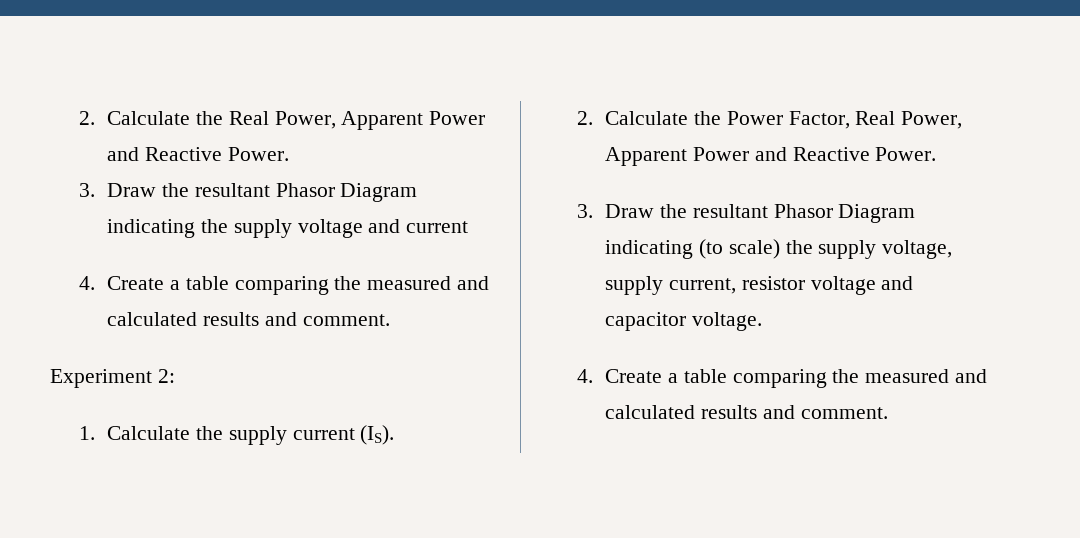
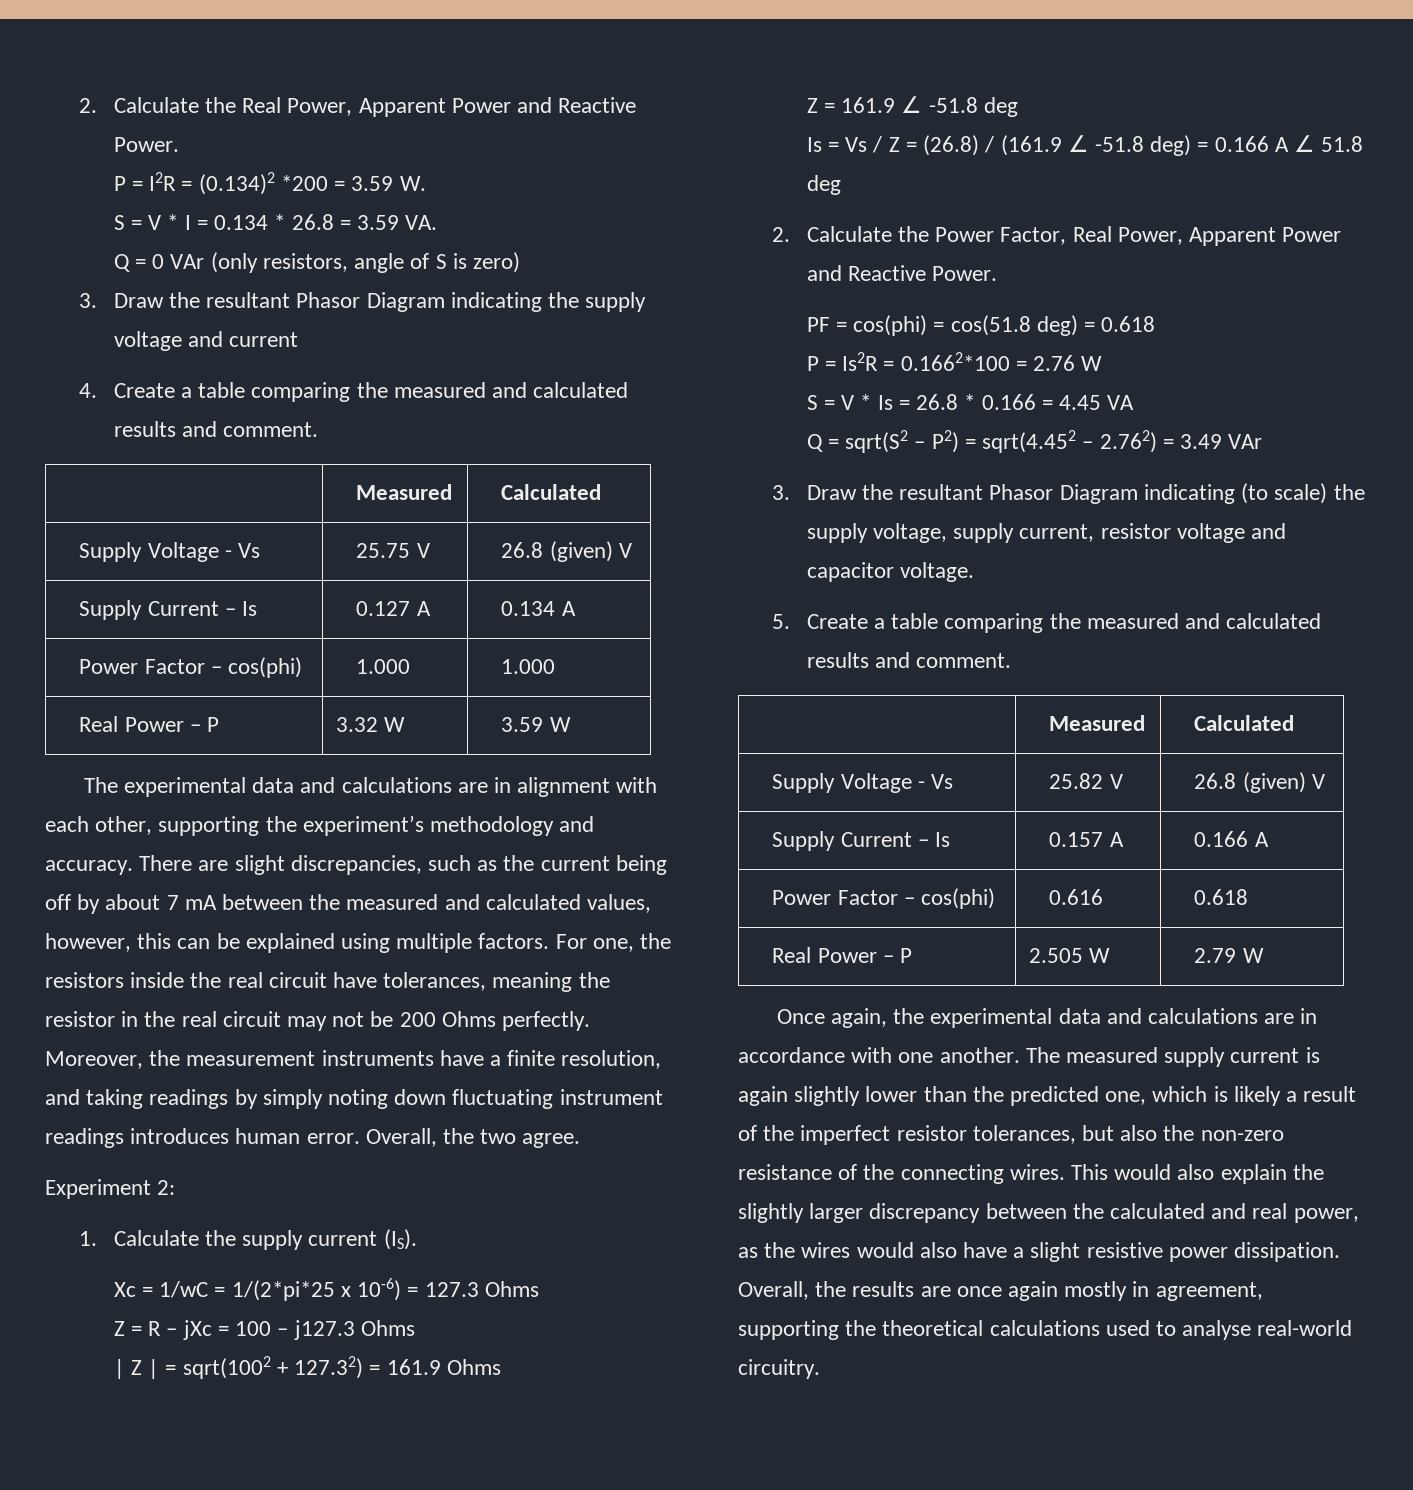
+ P = I2R = (0.134)2 *200 = 3.59 W.
+ S = V * I = 0.134 * 26.8 = 3.59 VA.
+ Q = 0 VAr (only resistors, angle of S is zero)
  3. Draw the resultant Phasor Diagram indicating the supply voltage and current
  4. Create a table comparing the measured and calculated results and comment.
+ | Measured | Calculated
+ Supply Voltage - Vs | 25.75 V | 26.8 (given) V
+ Supply Current – Is | 0.127 A | 0.134 A
+ Power Factor – cos(phi) | 1.000 | 1.000
+ Real Power – P | 3.32 W | 3.59 W
+ The experimental data and calculations are in alignment with each other, supporting the experiment’s methodology and accuracy. There are slight discrepancies, such as the current being off by about 7 mA between the measured and calculated values, however, this can be explained using multiple factors. For one, the resistors inside the real circuit have tolerances, meaning the resistor in the real circuit may not be 200 Ohms perfectly. Moreover, the measurement instruments have a finite resolution, and taking readings by simply noting down fluctuating instrument readings introduces human error. Overall, the two agree.
+ Xc = 1/wC = 1/(2*pi*25 x 10-6) = 127.3 Ohms
+ Z = R – jXc = 100 – j127.3 Ohms
+ | Z | = sqrt(1002 + 127.32) = 161.9 Ohms
+ Z = 161.9 ∠ -51.8 deg
+ Is = Vs / Z = (26.8) / (161.9 ∠ -51.8 deg) = 0.166 A ∠ 51.8 deg
+ PF = cos(phi) = cos(51.8 deg) = 0.618
+ P = Is2R = 0.1662*100 = 2.76 W
+ S = V * Is = 26.8 * 0.166 = 4.45 VA
+ Q = sqrt(S2 – P2) = sqrt(4.452 – 2.762) = 3.49 VAr
  3. Draw the resultant Phasor Diagram indicating (to scale) the supply voltage, supply current, resistor voltage and capacitor voltage.
- 4. Create a table comparing the measured and calculated results and comment.
+ 5. Create a table comparing the measured and calculated results and comment.
+ | Measured | Calculated
+ Supply Voltage - Vs | 25.82 V | 26.8 (given) V
+ Supply Current – Is | 0.157 A | 0.166 A
+ Power Factor – cos(phi) | 0.616 | 0.618
+ Real Power – P | 2.505 W | 2.79 W
+ Once again, the experimental data and calculations are in accordance with one another. The measured supply current is again slightly lower than the predicted one, which is likely a result of the imperfect resistor tolerances, but also the non-zero resistance of the connecting wires. This would also explain the slightly larger discrepancy between the calculated and real power, as the wires would also have a slight resistive power dissipation. Overall, the results are once again mostly in agreement, supporting the theoretical calculations used to analyse real-world circuitry.

